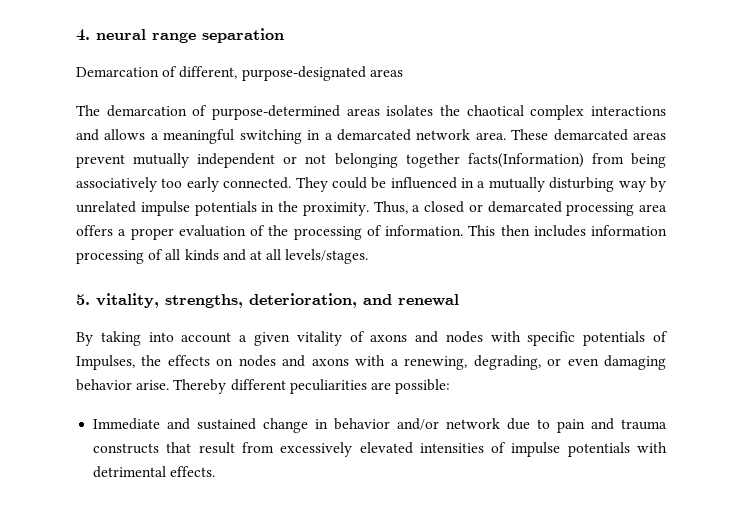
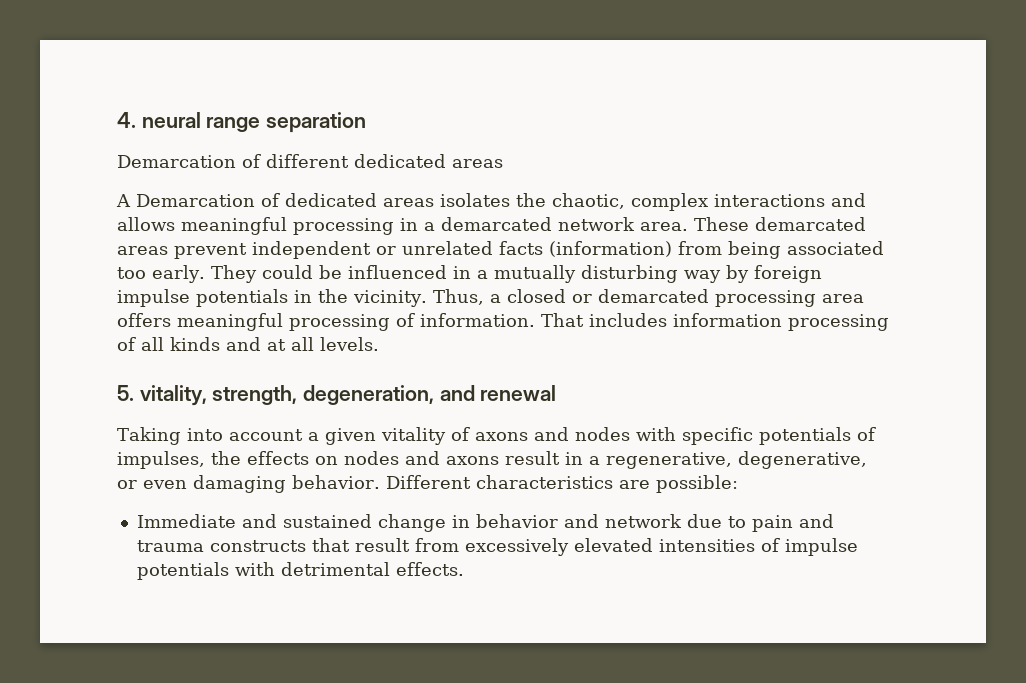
- Demarcation of different, purpose-designated areas
+ Demarcation of different dedicated areas
- The demarcation of purpose-determined areas isolates the chaotical complex interactions and allows a meaningful switching in a demarcated network area.
+ A Demarcation of dedicated areas isolates the chaotic, complex interactions and allows meaningful processing in a demarcated network area.
- These demarcated areas prevent mutually independent or not belonging together facts(Information) from being associatively too early connected.
+ These demarcated areas prevent independent or unrelated facts (information) from being associated too early.
- They could be influenced in a mutually disturbing way by unrelated impulse potentials in the proximity.
+ They could be influenced in a mutually disturbing way by foreign impulse potentials in the vicinity.
- Thus, a closed or demarcated processing area offers a proper evaluation of the processing of information.
+ Thus, a closed or demarcated processing area offers meaningful processing of information.
- This then includes information processing of all kinds and at all levels/stages.
+ That includes information processing of all kinds and at all levels.
- 5. vitality, strengths, deterioration, and renewal
+ 5. vitality, strength, degeneration, and renewal
- By taking into account a given vitality of axons and nodes with specific potentials of Impulses, the effects on nodes and axons with a renewing, degrading, or even damaging behavior arise. Thereby different peculiarities are possible:
+ Taking into account a given vitality of axons and nodes with specific potentials of impulses, the effects on nodes and axons result in a regenerative, degenerative, or even damaging behavior. Different characteristics are possible:
- Immediate and sustained change in behavior and/or network due to pain and trauma constructs that result from excessively elevated intensities of impulse potentials with detrimental effects.
+ Immediate and sustained change in behavior and network due to pain and trauma constructs that result from excessively elevated intensities of impulse potentials with detrimental effects.

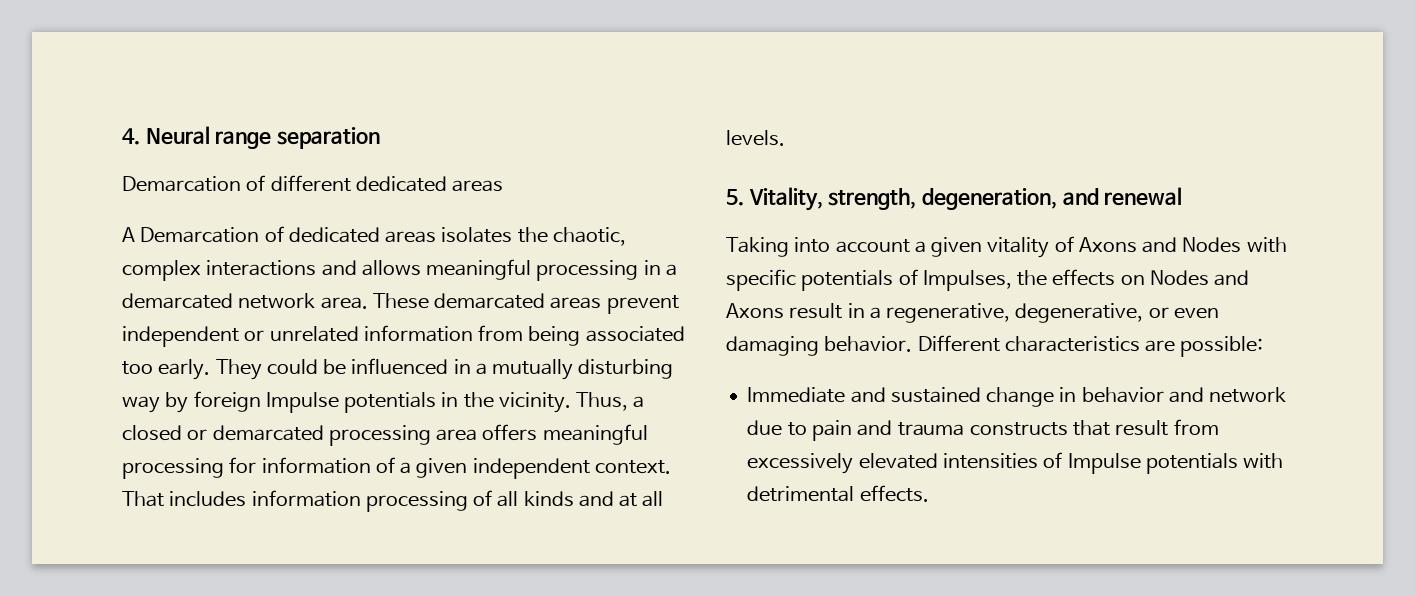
- 4. neural range separation
+ 4. Neural range separation
- These demarcated areas prevent independent or unrelated facts (information) from being associated too early.
+ These demarcated areas prevent independent or unrelated information from being associated too early.
- They could be influenced in a mutually disturbing way by foreign impulse potentials in the vicinity.
+ They could be influenced in a mutually disturbing way by foreign Impulse potentials in the vicinity.
- Thus, a closed or demarcated processing area offers meaningful processing of information.
+ Thus, a closed or demarcated processing area offers meaningful processing for information of a given independent context.
- 5. vitality, strength, degeneration, and renewal
+ 5. Vitality, strength, degeneration, and renewal
- Taking into account a given vitality of axons and nodes with specific potentials of impulses, the effects on nodes and axons result in a regenerative, degenerative, or even damaging behavior.
+ Taking into account a given vitality of Axons and Nodes with specific potentials of Impulses, the effects on Nodes and Axons result in a regenerative, degenerative, or even damaging behavior.
- Immediate and sustained change in behavior and network due to pain and trauma constructs that result from excessively elevated intensities of impulse potentials with detrimental effects.
+ Immediate and sustained change in behavior and network due to pain and trauma constructs that result from excessively elevated intensities of Impulse potentials with detrimental effects.

